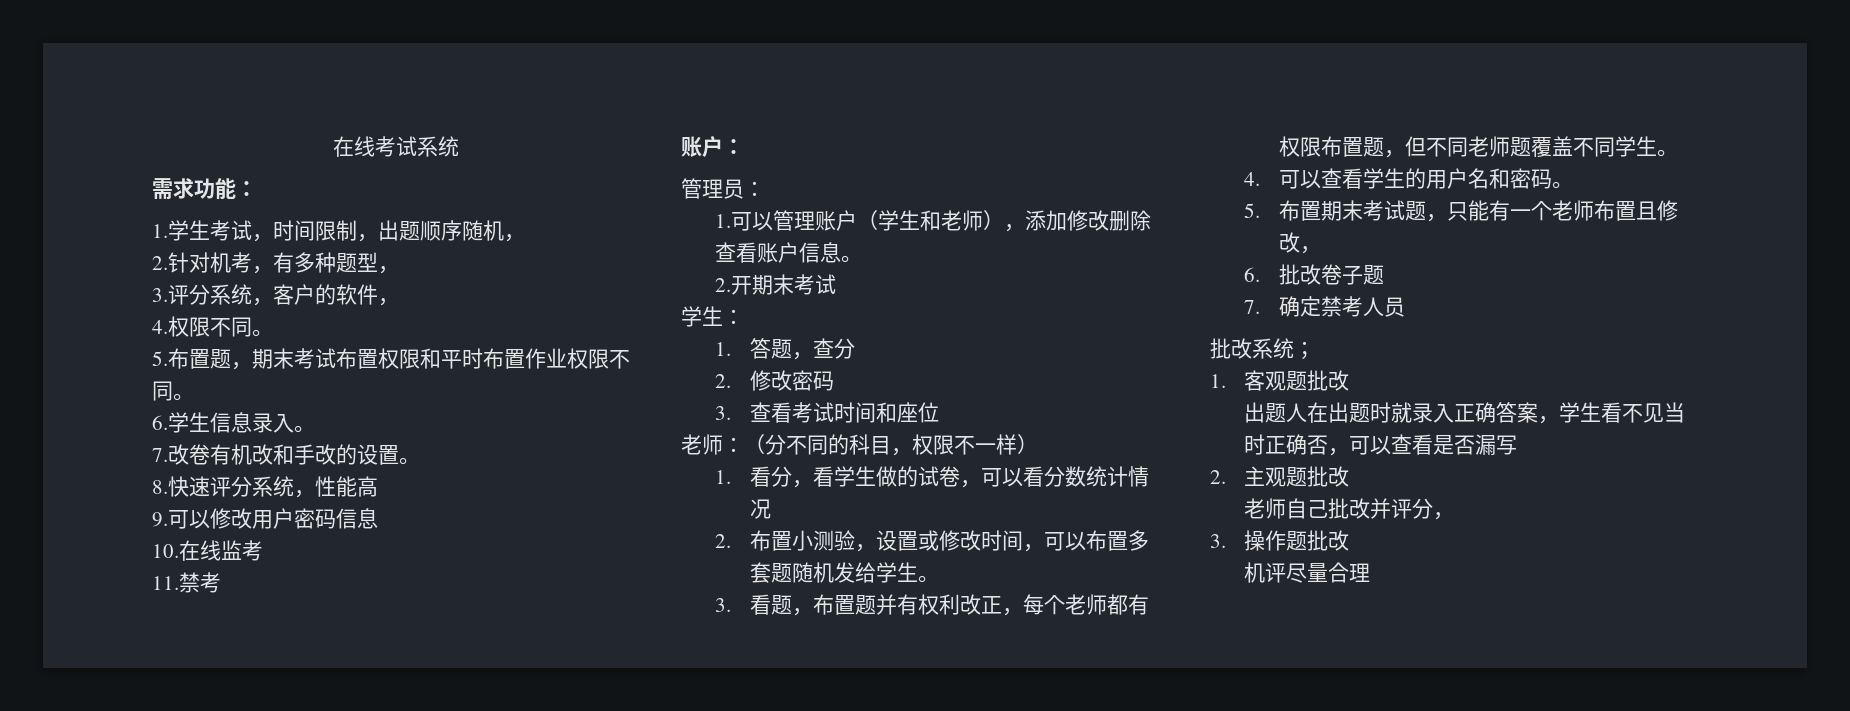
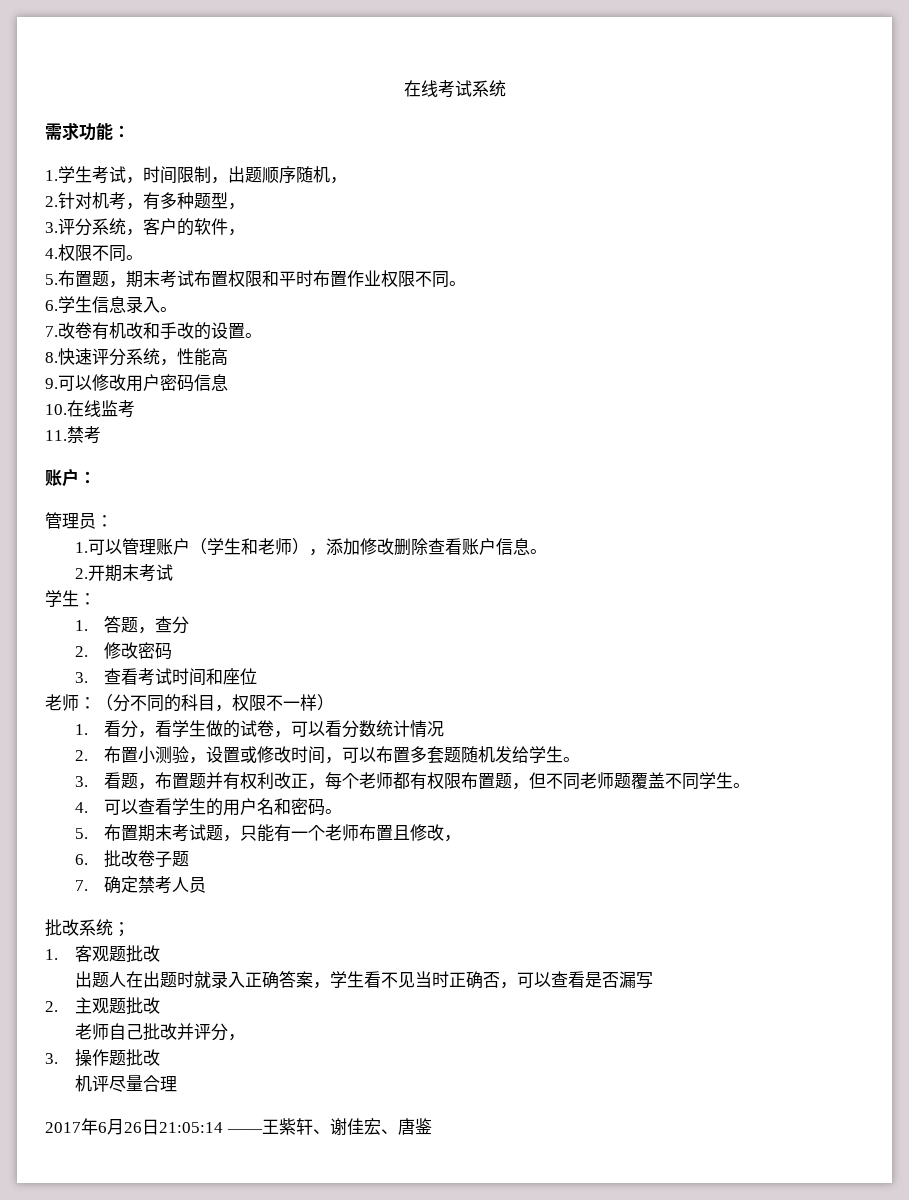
+ 2017年6月26日21:05:14 ——王紫轩、谢佳宏、唐鉴

